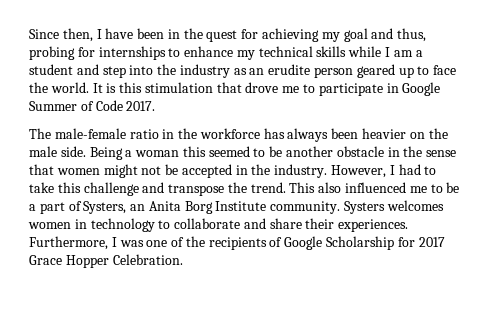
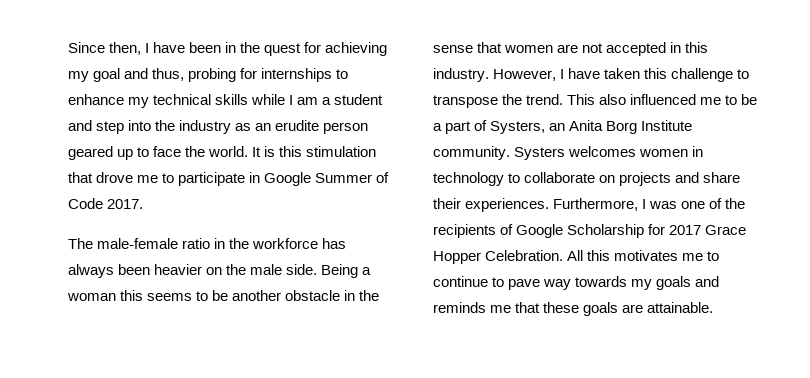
- Being a woman this seemed to be another obstacle in the sense that women might not be accepted in the industry.
+ Being a woman this seems to be another obstacle in the sense that women are not accepted in this industry.
- However, I had to take this challenge and transpose the trend.
+ However, I have taken this challenge to transpose the trend.
- Systers welcomes women in technology to collaborate and share their experiences.
+ Systers welcomes women in technology to collaborate on projects and share their experiences.
+ All this motivates me to continue to pave way towards my goals and reminds me that these goals are attainable.

